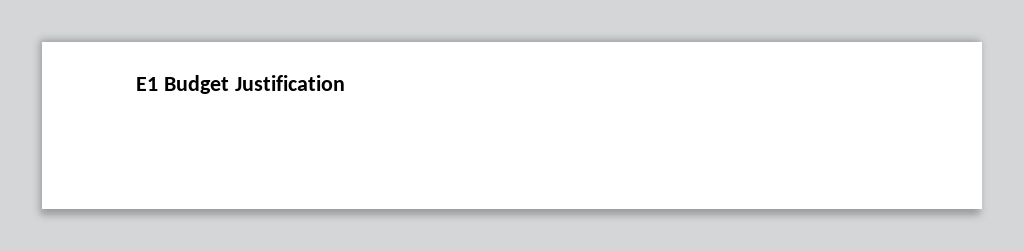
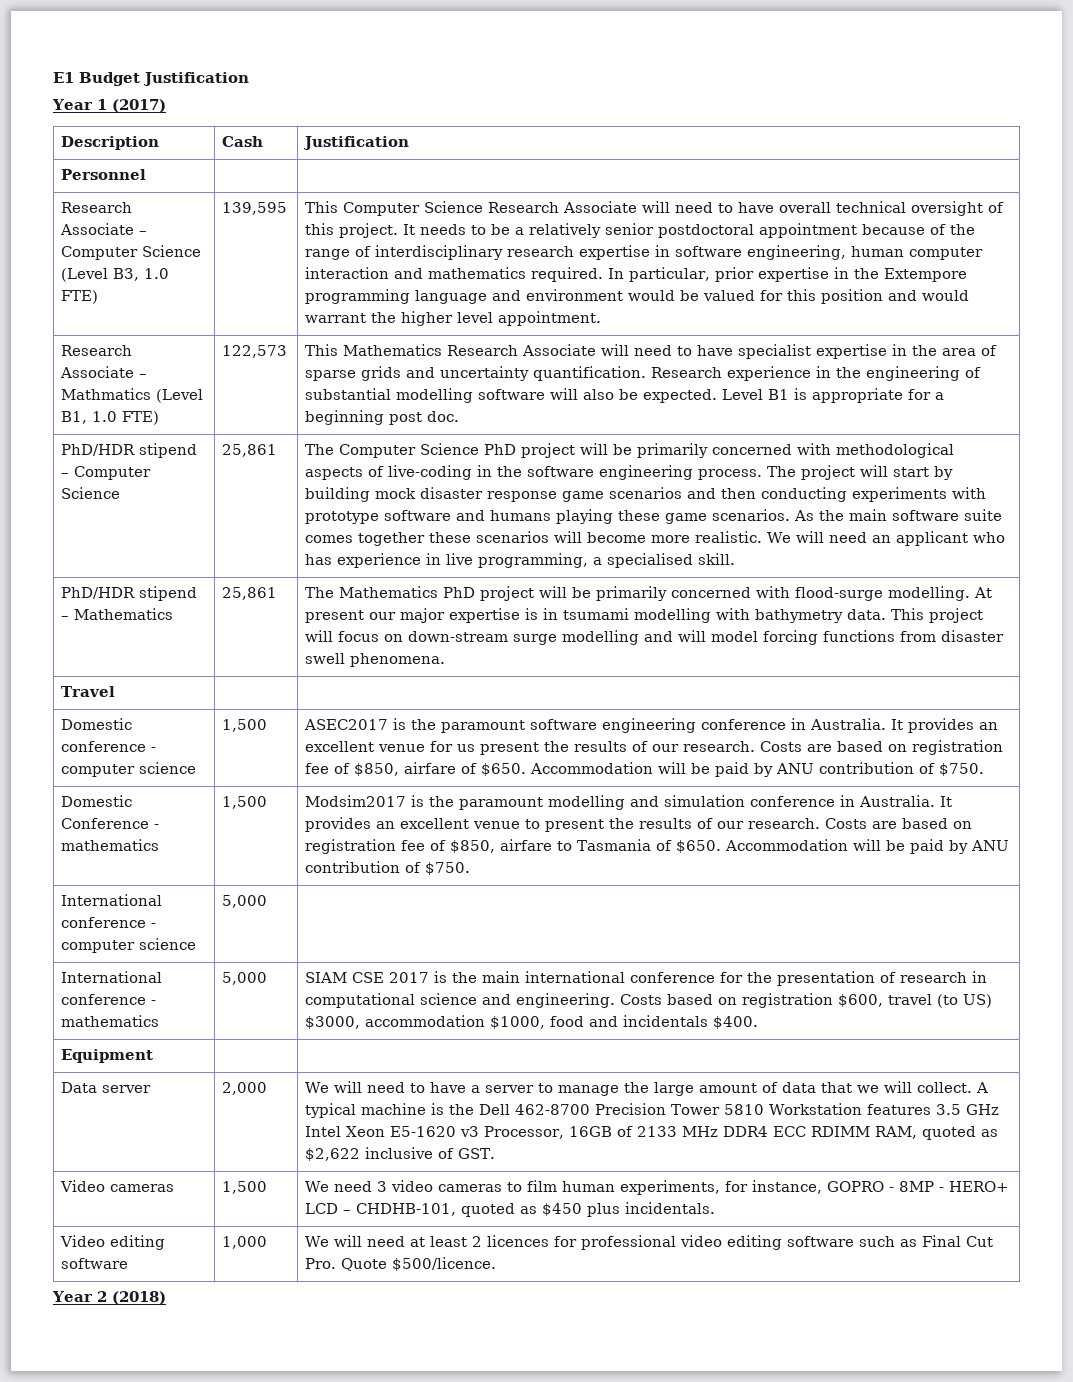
+ Year 1 (2017)
+ Description | Cash | Justification
+ Personnel | |
+ Research Associate – Computer Science (Level B3, 1.0 FTE) | 139,595 | This Computer Science Research Associate will need to have overall technical oversight of this project. It needs to be a relatively senior postdoctoral appointment because of the range of interdisciplinary research expertise in software engineering, human computer interaction and mathematics required. In particular, prior expertise in the Extempore programming language and environment would be valued for this position and would warrant the higher level appointment.
+ Research Associate – Mathmatics (Level B1, 1.0 FTE) | 122,573 | This Mathematics Research Associate will need to have specialist expertise in the area of sparse grids and uncertainty quantification. Research experience in the engineering of substantial modelling software will also be expected. Level B1 is appropriate for a beginning post doc.
+ PhD/HDR stipend – Computer Science | 25,861 | The Computer Science PhD project will be primarily concerned with methodological aspects of live-coding in the software engineering process. The project will start by building mock disaster response game scenarios and then conducting experiments with prototype software and humans playing these game scenarios. As the main software suite comes together these scenarios will become more realistic. We will need an applicant who has experience in live programming, a specialised skill.
+ PhD/HDR stipend – Mathematics | 25,861 | The Mathematics PhD project will be primarily concerned with flood-surge modelling. At present our major expertise is in tsumami modelling with bathymetry data. This project will focus on down-stream surge modelling and will model forcing functions from disaster swell phenomena.
+ Travel | |
+ Domestic conference - computer science | 1,500 | ASEC2017 is the paramount software engineering conference in Australia. It provides an excellent venue for us present the results of our research. Costs are based on registration fee of $850, airfare of $650. Accommodation will be paid by ANU contribution of $750.
+ Domestic Conference - mathematics | 1,500 | Modsim2017 is the paramount modelling and simulation conference in Australia. It provides an excellent venue to present the results of our research. Costs are based on registration fee of $850, airfare to Tasmania of $650. Accommodation will be paid by ANU contribution of $750.
+ International conference - computer science | 5,000 |
+ International conference - mathematics | 5,000 | SIAM CSE 2017 is the main international conference for the presentation of research in computational science and engineering. Costs based on registration $600, travel (to US) $3000, accommodation $1000, food and incidentals $400.
+ Equipment | |
+ Data server | 2,000 | We will need to have a server to manage the large amount of data that we will collect. A typical machine is the Dell 462-8700 Precision Tower 5810 Workstation features 3.5 GHz Intel Xeon E5-1620 v3 Processor, 16GB of 2133 MHz DDR4 ECC RDIMM RAM, quoted as $2,622 inclusive of GST.
+ Video cameras | 1,500 | We need 3 video cameras to film human experiments, for instance, GOPRO - 8MP - HERO+ LCD – CHDHB-101, quoted as $450 plus incidentals.
+ Video editing software | 1,000 | We will need at least 2 licences for professional video editing software such as Final Cut Pro. Quote $500/licence.
+ Year 2 (2018)

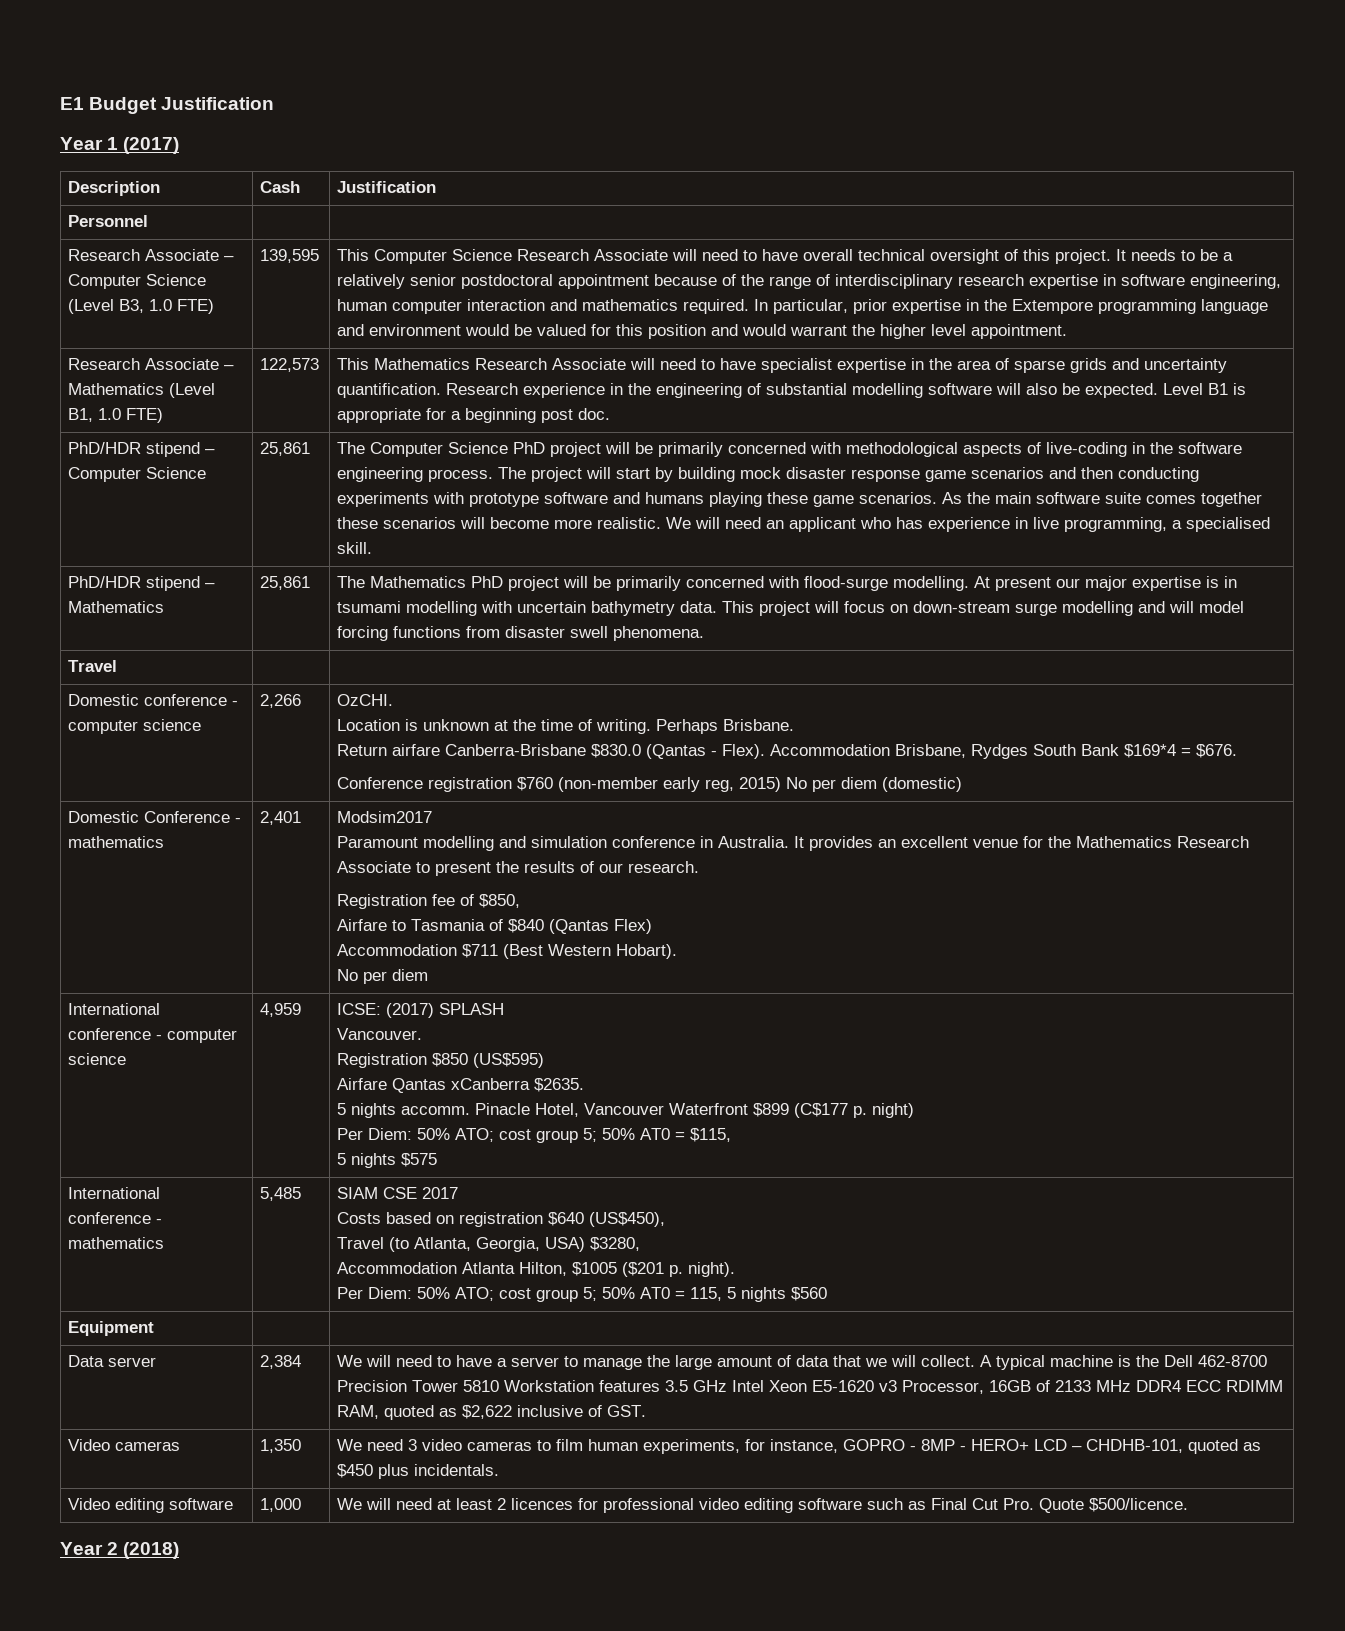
- Research Associate – Mathmatics (Level B1, 1.0 FTE)
+ Research Associate – Mathematics (Level B1, 1.0 FTE)
- At present our major expertise is in tsumami modelling with bathymetry data.
+ At present our major expertise is in tsumami modelling with uncertain bathymetry data.
- 1,500 | ASEC2017 is the paramount software engineering conference in Australia. It provides an excellent venue for us present the results of our research. Costs are based on registration fee of $850, airfare of $650. Accommodation will be paid by ANU contribution of $750.
+ 2,266 | OzCHI.
+ Location is unknown at the time of writing. Perhaps Brisbane.
+ Return airfare Canberra-Brisbane $830.0 (Qantas - Flex). Accommodation Brisbane, Rydges South Bank $169*4 = $676.
+ Conference registration $760 (non-member early reg, 2015) No per diem (domestic)
- Domestic Conference - mathematics | 1,500
+ Domestic Conference - mathematics | 2,401
- Modsim2017 is the paramount modelling and simulation conference in Australia.
+ Modsim2017
+ Paramount modelling and simulation conference in Australia.
- It provides an excellent venue to present the results of our research. Costs are based on registration fee of $850, airfare to Tasmania of $650. Accommodation will be paid by ANU contribution of $750.
+ It provides an excellent venue for the Mathematics Research Associate to present the results of our research.
+ Registration fee of $850,
+ Airfare to Tasmania of $840 (Qantas Flex)
+ Accommodation $711 (Best Western Hobart).
+ No per diem
- International conference - computer science | 5,000
+ International conference - computer science | 4,959 | ICSE: (2017) SPLASH
+ Vancouver.
+ Registration $850 (US$595)
+ Airfare Qantas xCanberra $2635.
+ 5 nights accomm. Pinacle Hotel, Vancouver Waterfront $899 (C$177 p. night)
+ Per Diem: 50% ATO; cost group 5; 50% AT0 = $115,
+ 5 nights $575
- International conference - mathematics | 5,000
+ International conference - mathematics | 5,485
- SIAM CSE 2017 is the main international conference for the presentation of research in computational science and engineering. Costs based on registration $600, travel (to US) $3000, accommodation $1000, food and incidentals $400.
+ SIAM CSE 2017
+ Costs based on registration $640 (US$450),
+ Travel (to Atlanta, Georgia, USA) $3280,
+ Accommodation Atlanta Hilton, $1005 ($201 p. night).
+ Per Diem: 50% ATO; cost group 5; 50% AT0 = 115, 5 nights $560
- 2,000
+ 2,384
- Video cameras | 1,500 | We need 3 video cameras to film human experiments, for instance, GOPRO - 8MP - HERO+ LCD – CHDHB-101, quoted as $450 plus incidentals.
+ Video cameras | 1,350 | We need 3 video cameras to film human experiments, for instance, GOPRO - 8MP - HERO+ LCD – CHDHB-101, quoted as $450 plus incidentals.

